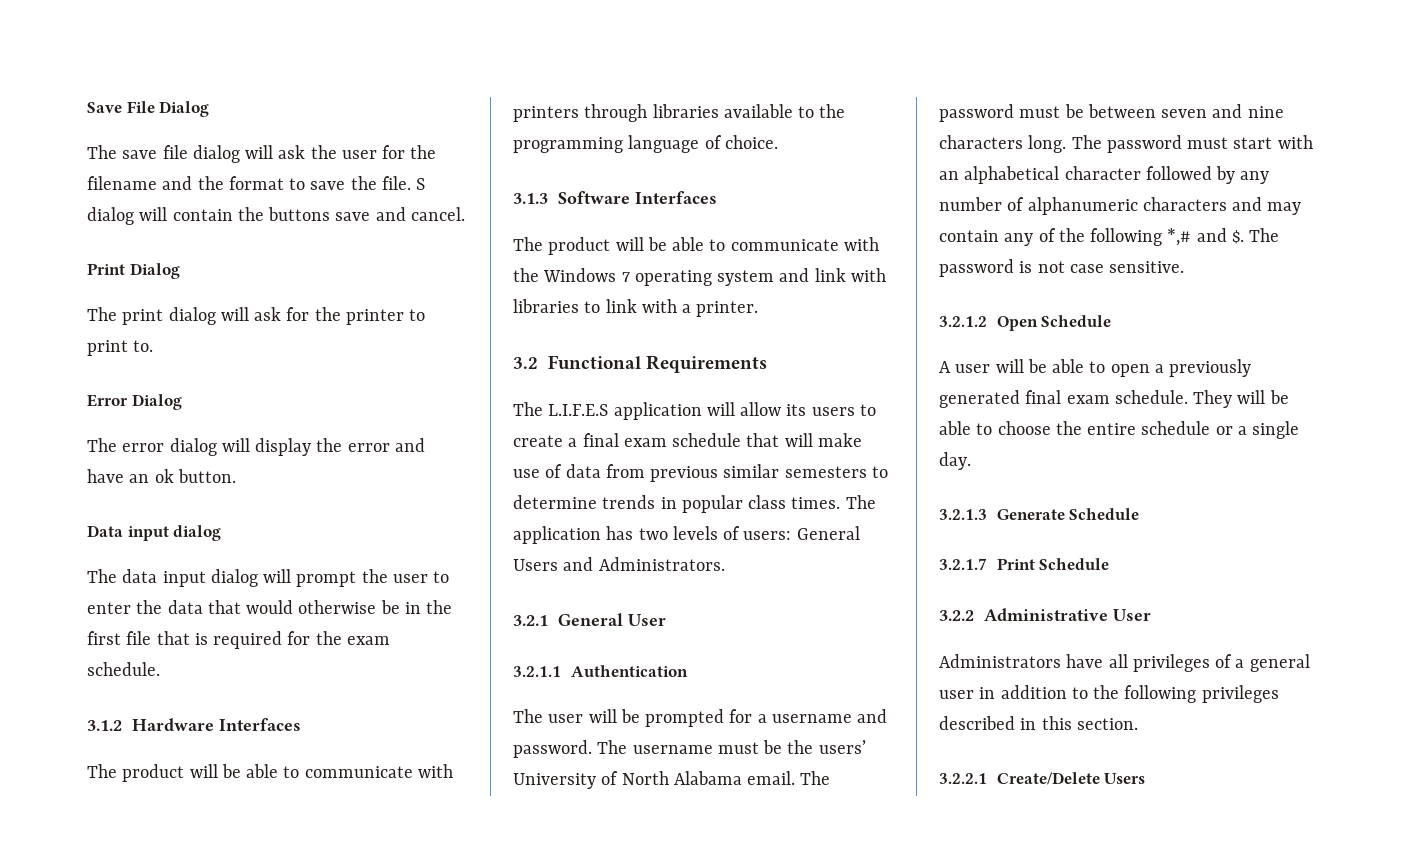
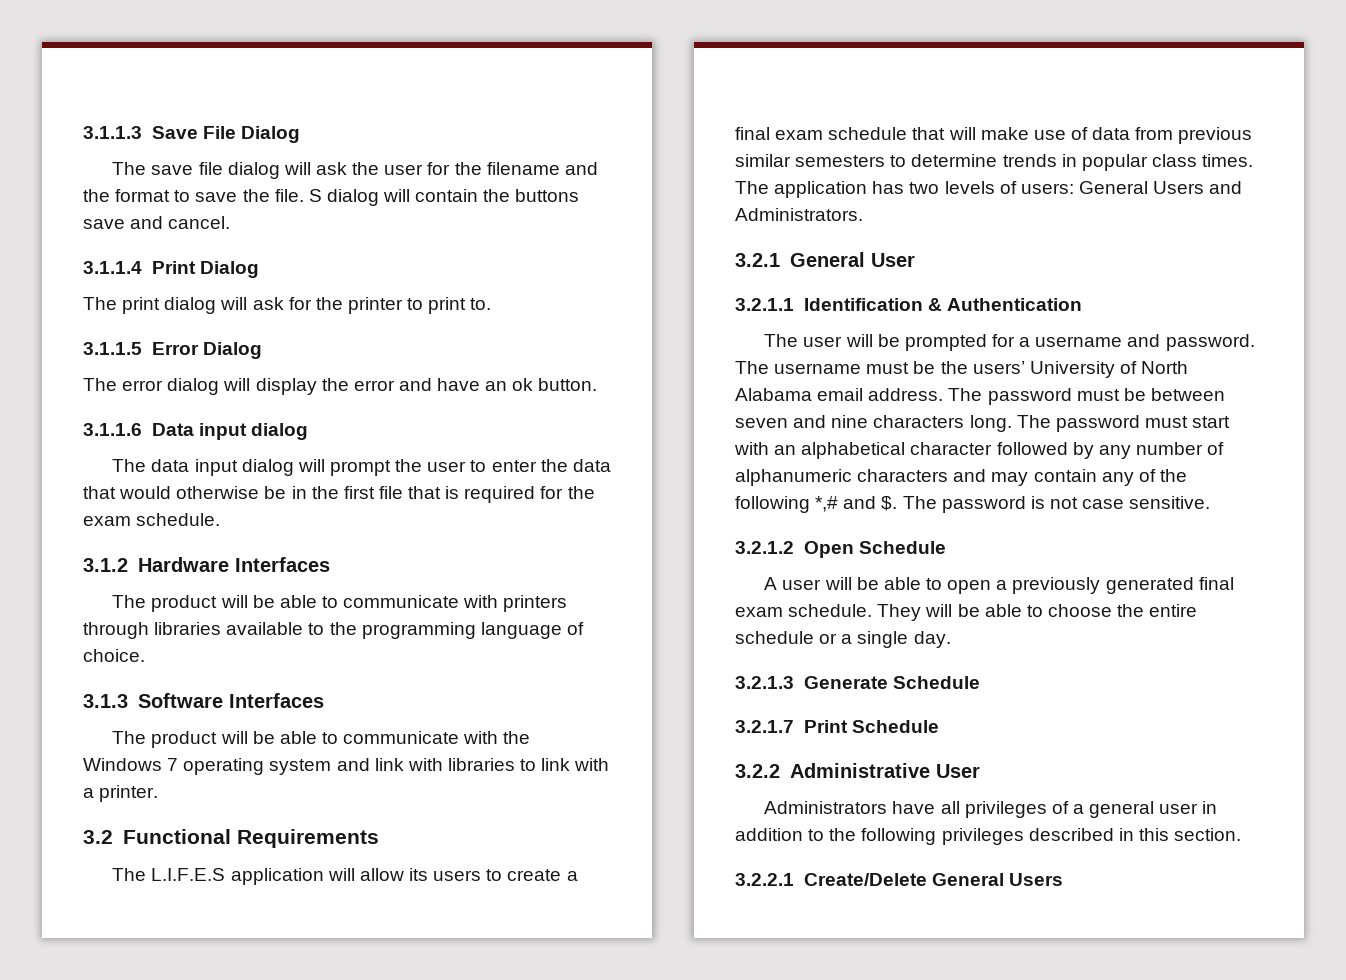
- Save File Dialog
+ 3.1.1.3 Save File Dialog
- Print Dialog
+ 3.1.1.4 Print Dialog
- Error Dialog
+ 3.1.1.5 Error Dialog
- Data input dialog
+ 3.1.1.6 Data input dialog
- 3.2.1.1 Authentication
+ 3.2.1.1 Identification & Authentication
- The username must be the users’ University of North Alabama email.
+ The username must be the users’ University of North Alabama email address.
- 3.2.2.1 Create/Delete Users
+ 3.2.2.1 Create/Delete General Users

